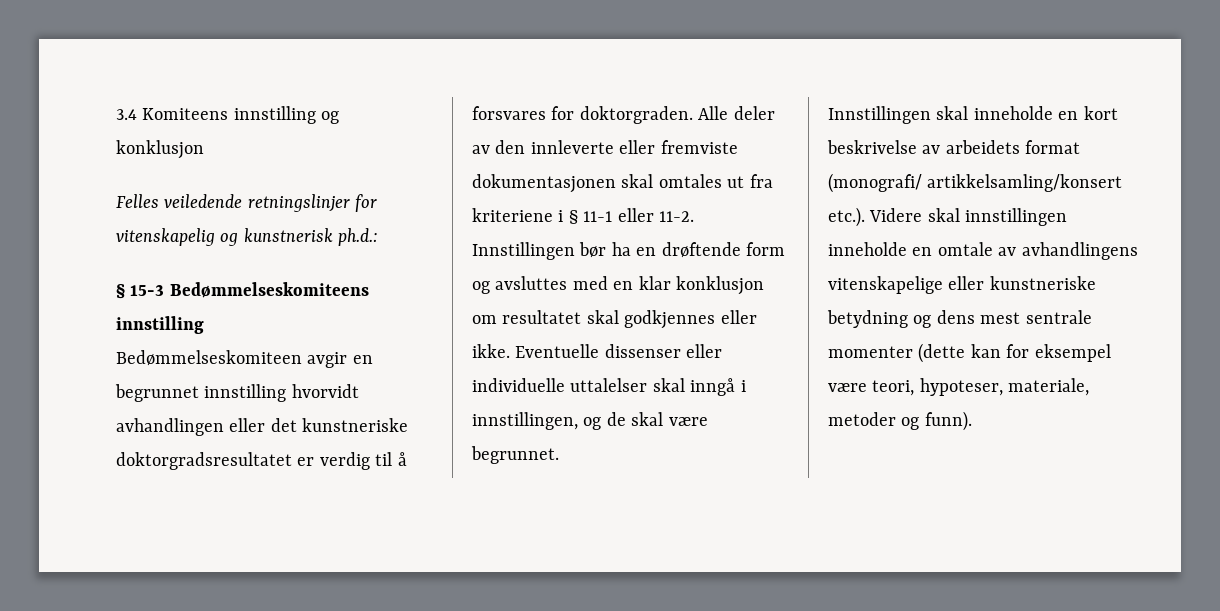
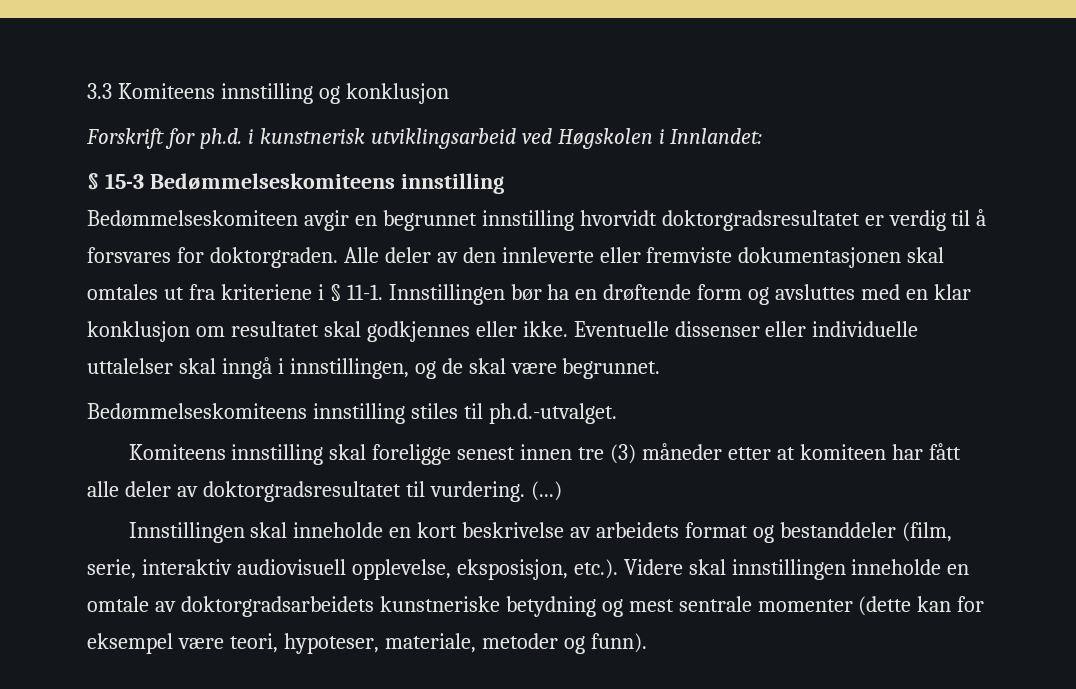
- 3.4 Komiteens innstilling og konklusjon
+ 3.3 Komiteens innstilling og konklusjon
- Felles veiledende retningslinjer for vitenskapelig og kunstnerisk ph.d.:
+ Forskrift for ph.d. i kunstnerisk utviklingsarbeid ved Høgskolen i Innlandet:
- Bedømmelseskomiteen avgir en begrunnet innstilling hvorvidt avhandlingen eller det kunstneriske doktorgradsresultatet er verdig til å forsvares for doktorgraden.
+ Bedømmelseskomiteen avgir en begrunnet innstilling hvorvidt doktorgradsresultatet er verdig til å forsvares for doktorgraden.
- Alle deler av den innleverte eller fremviste dokumentasjonen skal omtales ut fra kriteriene i § 11-1 eller 11-2.
+ Alle deler av den innleverte eller fremviste dokumentasjonen skal omtales ut fra kriteriene i § 11-1.
+ Bedømmelseskomiteens innstilling stiles til ph.d.-utvalget.
+ Komiteens innstilling skal foreligge senest innen tre (3) måneder etter at komiteen har fått alle deler av doktorgradsresultatet til vurdering. (...)
- Innstillingen skal inneholde en kort beskrivelse av arbeidets format (monografi/ artikkelsamling/konsert etc.). Videre skal innstillingen inneholde en omtale av avhandlingens vitenskapelige eller kunstneriske betydning og dens mest sentrale momenter (dette kan for eksempel være teori, hypoteser, materiale, metoder og funn).
+ Innstillingen skal inneholde en kort beskrivelse av arbeidets format og bestanddeler (film, serie, interaktiv audiovisuell opplevelse, eksposisjon, etc.). Videre skal innstillingen inneholde en omtale av doktorgradsarbeidets kunstneriske betydning og mest sentrale momenter (dette kan for eksempel være teori, hypoteser, materiale, metoder og funn).

